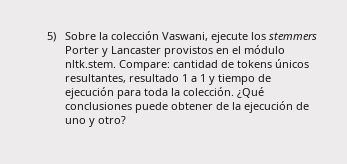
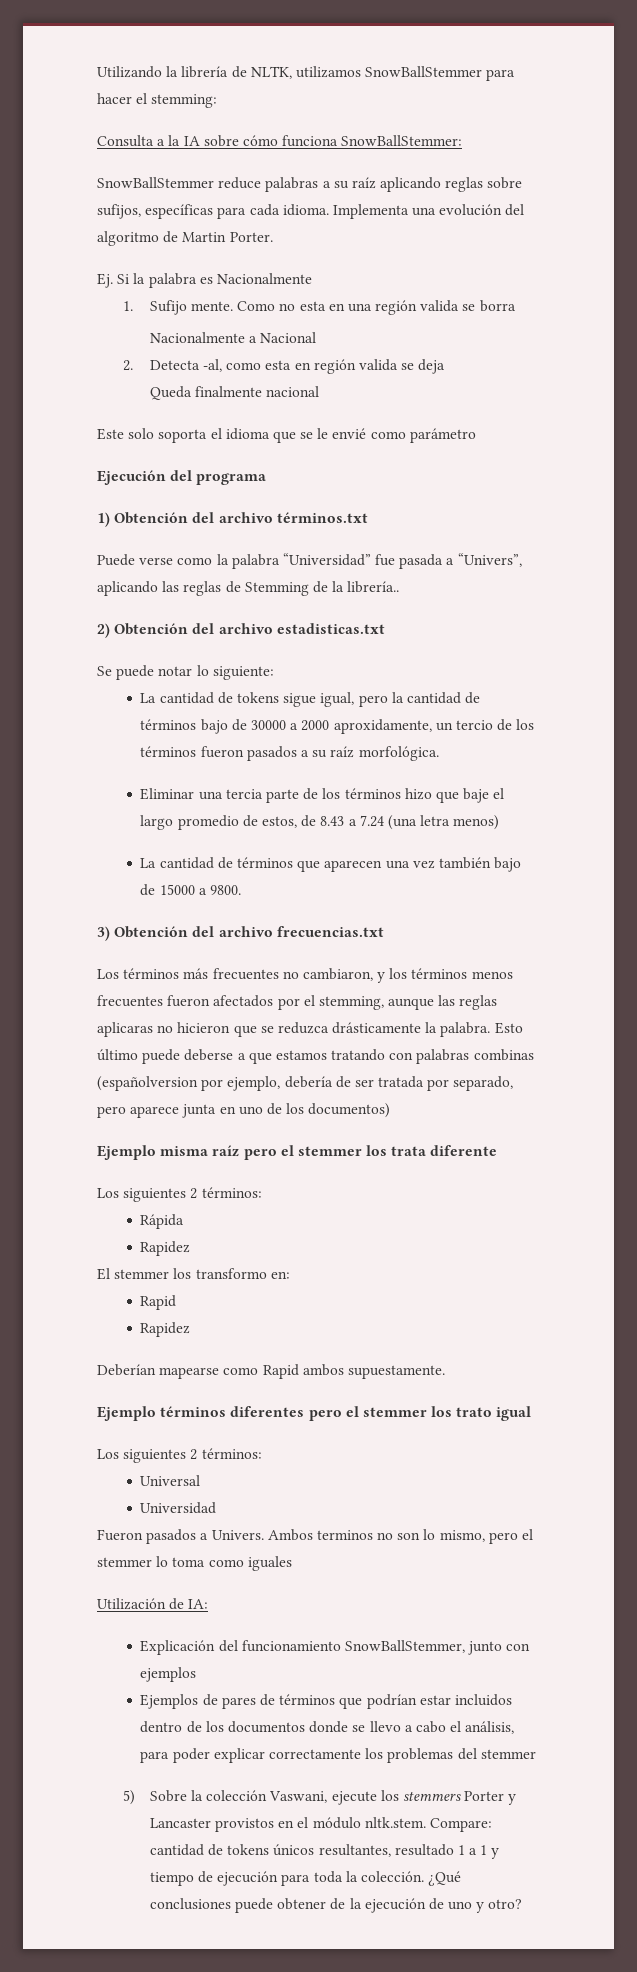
+ Utilizando la librería de NLTK, utilizamos SnowBallStemmer para hacer el stemming:
+ Consulta a la IA sobre cómo funciona SnowBallStemmer:
+ SnowBallStemmer reduce palabras a su raíz aplicando reglas sobre sufijos, específicas para cada idioma. Implementa una evolución del algoritmo de Martin Porter.
+ Ej. Si la palabra es Nacionalmente
+ 1. Sufijo mente. Como no esta en una región valida se borra
+ Nacionalmente a Nacional
+ 2. Detecta -al, como esta en región valida se deja
+ Queda finalmente nacional
+ Este solo soporta el idioma que se le envié como parámetro
+ Ejecución del programa
+ 1) Obtención del archivo términos.txt
+ Puede verse como la palabra “Universidad” fue pasada a “Univers”, aplicando las reglas de Stemming de la librería..
+ 2) Obtención del archivo estadisticas.txt
+ Se puede notar lo siguiente:
+ La cantidad de tokens sigue igual, pero la cantidad de términos bajo de 30000 a 2000 aproxidamente, un tercio de los términos fueron pasados a su raíz morfológica.
+ Eliminar una tercia parte de los términos hizo que baje el largo promedio de estos, de 8.43 a 7.24 (una letra menos)
+ La cantidad de términos que aparecen una vez también bajo de 15000 a 9800.
+ 3) Obtención del archivo frecuencias.txt
+ Los términos más frecuentes no cambiaron, y los términos menos frecuentes fueron afectados por el stemming, aunque las reglas aplicaras no hicieron que se reduzca drásticamente la palabra. Esto último puede deberse a que estamos tratando con palabras combinas (españolversion por ejemplo, debería de ser tratada por separado, pero aparece junta en uno de los documentos)
+ Ejemplo misma raíz pero el stemmer los trata diferente
+ Los siguientes 2 términos:
+ Rápida
+ Rapidez
+ El stemmer los transformo en:
+ Rapid
+ Rapidez
+ Deberían mapearse como Rapid ambos supuestamente.
+ Ejemplo términos diferentes pero el stemmer los trato igual
+ Los siguientes 2 términos:
+ Universal
+ Universidad
+ Fueron pasados a Univers. Ambos terminos no son lo mismo, pero el stemmer lo toma como iguales
+ Utilización de IA:
+ Explicación del funcionamiento SnowBallStemmer, junto con ejemplos
+ Ejemplos de pares de términos que podrían estar incluidos dentro de los documentos donde se llevo a cabo el análisis, para poder explicar correctamente los problemas del stemmer

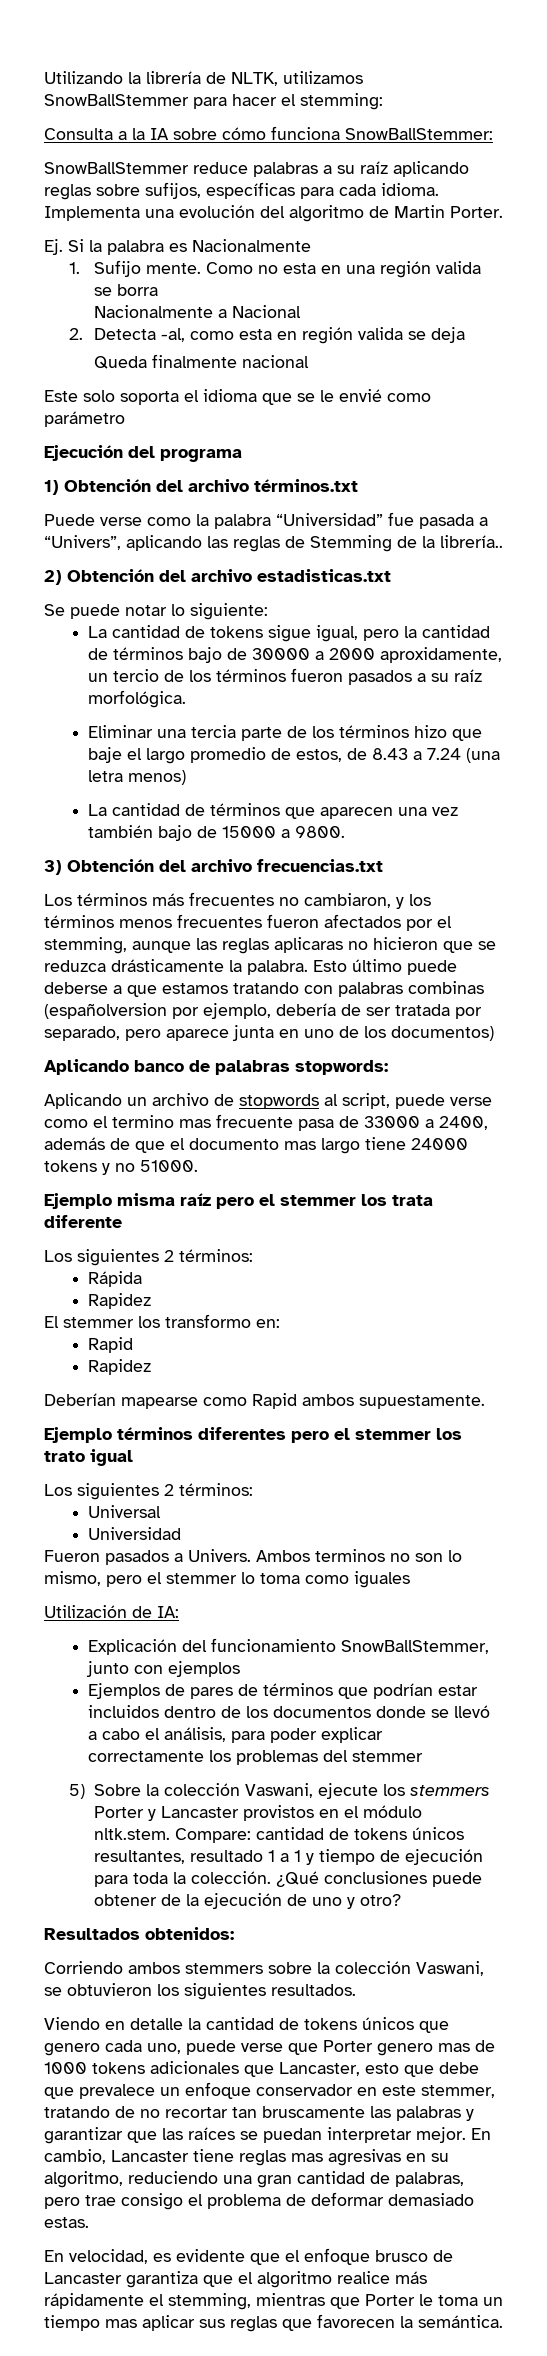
+ Aplicando banco de palabras stopwords:
+ Aplicando un archivo de stopwords al script, puede verse como el termino mas frecuente pasa de 33000 a 2400, además de que el documento mas largo tiene 24000 tokens y no 51000.
- Ejemplos de pares de términos que podrían estar incluidos dentro de los documentos donde se llevo a cabo el análisis, para poder explicar correctamente los problemas del stemmer
+ Ejemplos de pares de términos que podrían estar incluidos dentro de los documentos donde se llevó a cabo el análisis, para poder explicar correctamente los problemas del stemmer
+ Resultados obtenidos:
+ Corriendo ambos stemmers sobre la colección Vaswani, se obtuvieron los siguientes resultados.
+ Viendo en detalle la cantidad de tokens únicos que genero cada uno, puede verse que Porter genero mas de 1000 tokens adicionales que Lancaster, esto que debe que prevalece un enfoque conservador en este stemmer, tratando de no recortar tan bruscamente las palabras y garantizar que las raíces se puedan interpretar mejor. En cambio, Lancaster tiene reglas mas agresivas en su algoritmo, reduciendo una gran cantidad de palabras, pero trae consigo el problema de deformar demasiado estas.
+ En velocidad, es evidente que el enfoque brusco de Lancaster garantiza que el algoritmo realice más rápidamente el stemming, mientras que Porter le toma un tiempo mas aplicar sus reglas que favorecen la semántica.

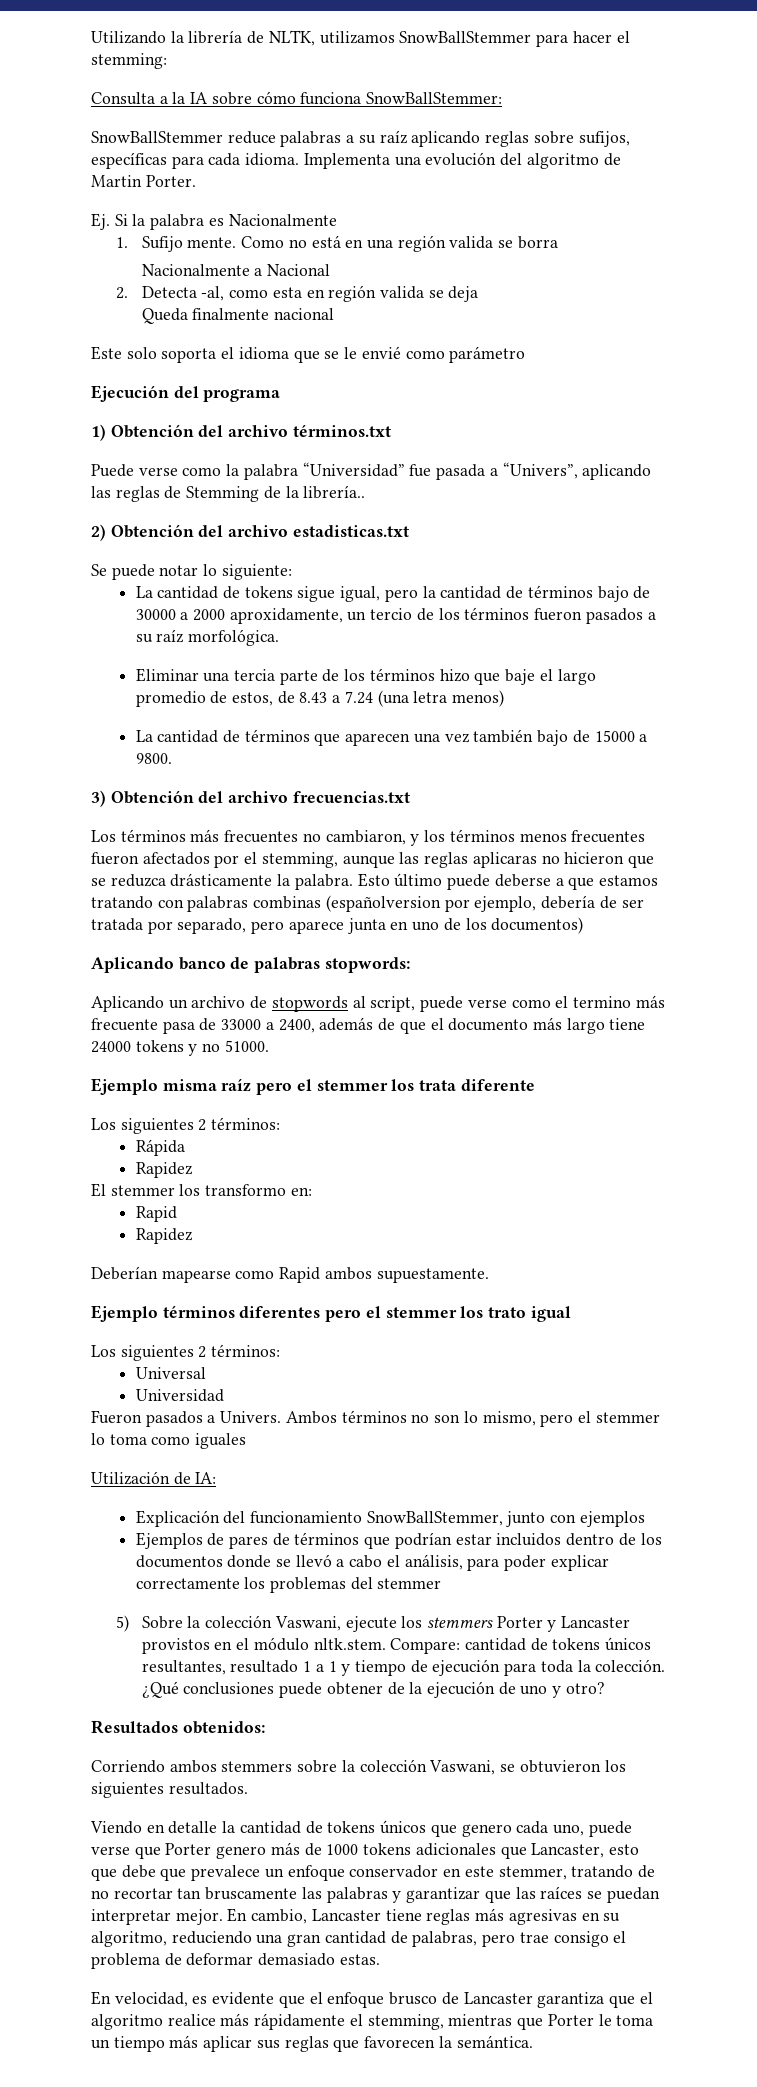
- Como no esta en una región valida se borra
+ Como no está en una región valida se borra
- Aplicando un archivo de stopwords al script, puede verse como el termino mas frecuente pasa de 33000 a 2400, además de que el documento mas largo tiene 24000 tokens y no 51000.
+ Aplicando un archivo de stopwords al script, puede verse como el termino más frecuente pasa de 33000 a 2400, además de que el documento más largo tiene 24000 tokens y no 51000.
- Ambos terminos no son lo mismo, pero el stemmer lo toma como iguales
+ Ambos términos no son lo mismo, pero el stemmer lo toma como iguales
- Viendo en detalle la cantidad de tokens únicos que genero cada uno, puede verse que Porter genero mas de 1000 tokens adicionales que Lancaster, esto que debe que prevalece un enfoque conservador en este stemmer, tratando de no recortar tan bruscamente las palabras y garantizar que las raíces se puedan interpretar mejor.
+ Viendo en detalle la cantidad de tokens únicos que genero cada uno, puede verse que Porter genero más de 1000 tokens adicionales que Lancaster, esto que debe que prevalece un enfoque conservador en este stemmer, tratando de no recortar tan bruscamente las palabras y garantizar que las raíces se puedan interpretar mejor.
- En cambio, Lancaster tiene reglas mas agresivas en su algoritmo, reduciendo una gran cantidad de palabras, pero trae consigo el problema de deformar demasiado estas.
+ En cambio, Lancaster tiene reglas más agresivas en su algoritmo, reduciendo una gran cantidad de palabras, pero trae consigo el problema de deformar demasiado estas.
- En velocidad, es evidente que el enfoque brusco de Lancaster garantiza que el algoritmo realice más rápidamente el stemming, mientras que Porter le toma un tiempo mas aplicar sus reglas que favorecen la semántica.
+ En velocidad, es evidente que el enfoque brusco de Lancaster garantiza que el algoritmo realice más rápidamente el stemming, mientras que Porter le toma un tiempo más aplicar sus reglas que favorecen la semántica.

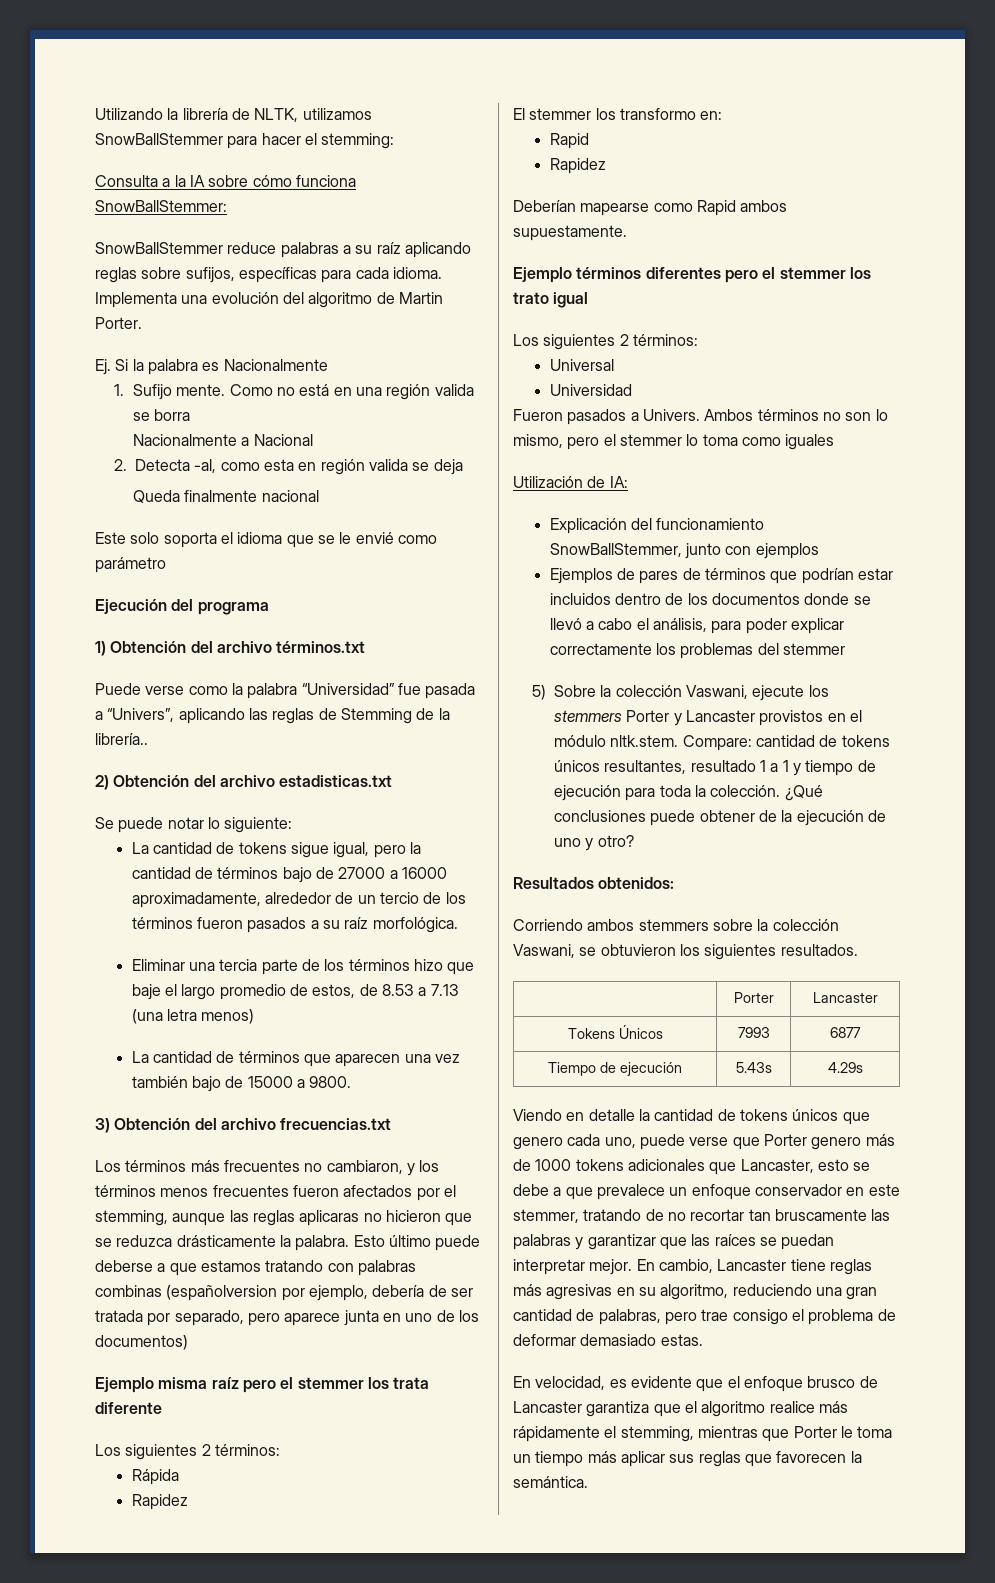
- La cantidad de tokens sigue igual, pero la cantidad de términos bajo de 30000 a 2000 aproxidamente, un tercio de los términos fueron pasados a su raíz morfológica.
+ La cantidad de tokens sigue igual, pero la cantidad de términos bajo de 27000 a 16000 aproximadamente, alrededor de un tercio de los términos fueron pasados a su raíz morfológica.
- Eliminar una tercia parte de los términos hizo que baje el largo promedio de estos, de 8.43 a 7.24 (una letra menos)
+ Eliminar una tercia parte de los términos hizo que baje el largo promedio de estos, de 8.53 a 7.13 (una letra menos)
- Aplicando banco de palabras stopwords:
- Aplicando un archivo de stopwords al script, puede verse como el termino más frecuente pasa de 33000 a 2400, además de que el documento más largo tiene 24000 tokens y no 51000.
+ | Porter | Lancaster
+ Tokens Únicos | 7993 | 6877
+ Tiempo de ejecución | 5.43s | 4.29s
- Viendo en detalle la cantidad de tokens únicos que genero cada uno, puede verse que Porter genero más de 1000 tokens adicionales que Lancaster, esto que debe que prevalece un enfoque conservador en este stemmer, tratando de no recortar tan bruscamente las palabras y garantizar que las raíces se puedan interpretar mejor.
+ Viendo en detalle la cantidad de tokens únicos que genero cada uno, puede verse que Porter genero más de 1000 tokens adicionales que Lancaster, esto se debe a que prevalece un enfoque conservador en este stemmer, tratando de no recortar tan bruscamente las palabras y garantizar que las raíces se puedan interpretar mejor.

